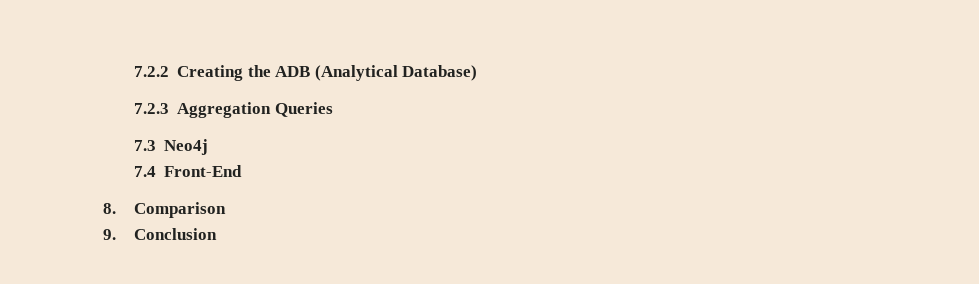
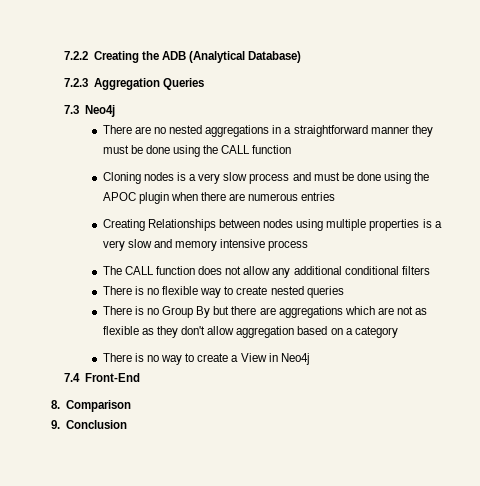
+ There are no nested aggregations in a straightforward manner they must be done using the CALL function
+ Cloning nodes is a very slow process and must be done using the APOC plugin when there are numerous entries
+ Creating Relationships between nodes using multiple properties is a very slow and memory intensive process
+ The CALL function does not allow any additional conditional filters
+ There is no flexible way to create nested queries
+ There is no Group By but there are aggregations which are not as flexible as they don't allow aggregation based on a category
+ There is no way to create a View in Neo4j

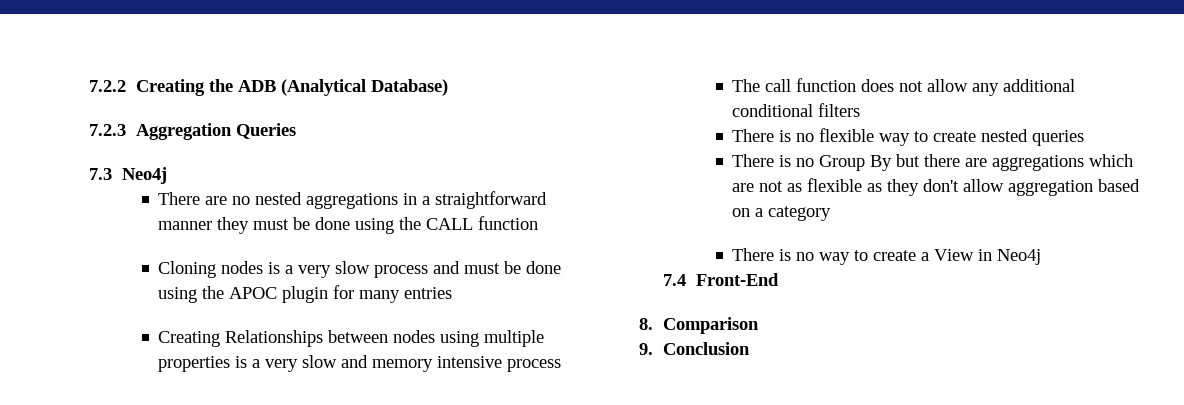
- Cloning nodes is a very slow process and must be done using the APOC plugin when there are numerous entries
+ Cloning nodes is a very slow process and must be done using the APOC plugin for many entries
- The CALL function does not allow any additional conditional filters
+ The call function does not allow any additional conditional filters

